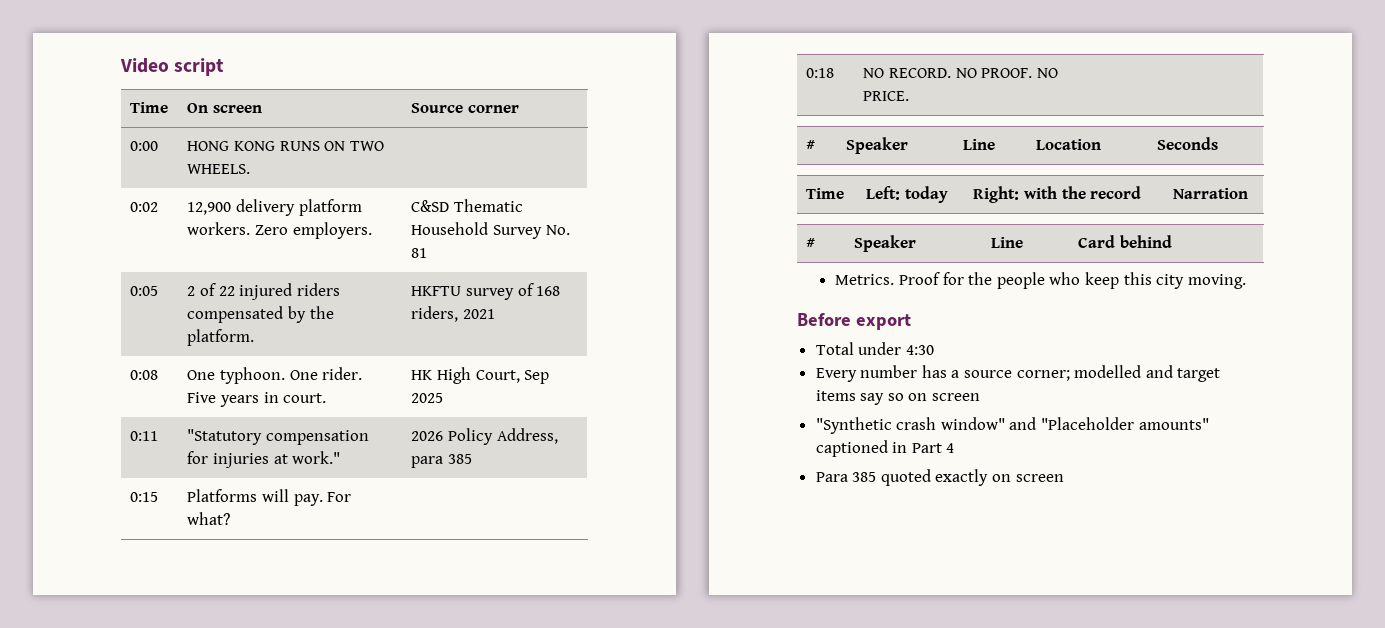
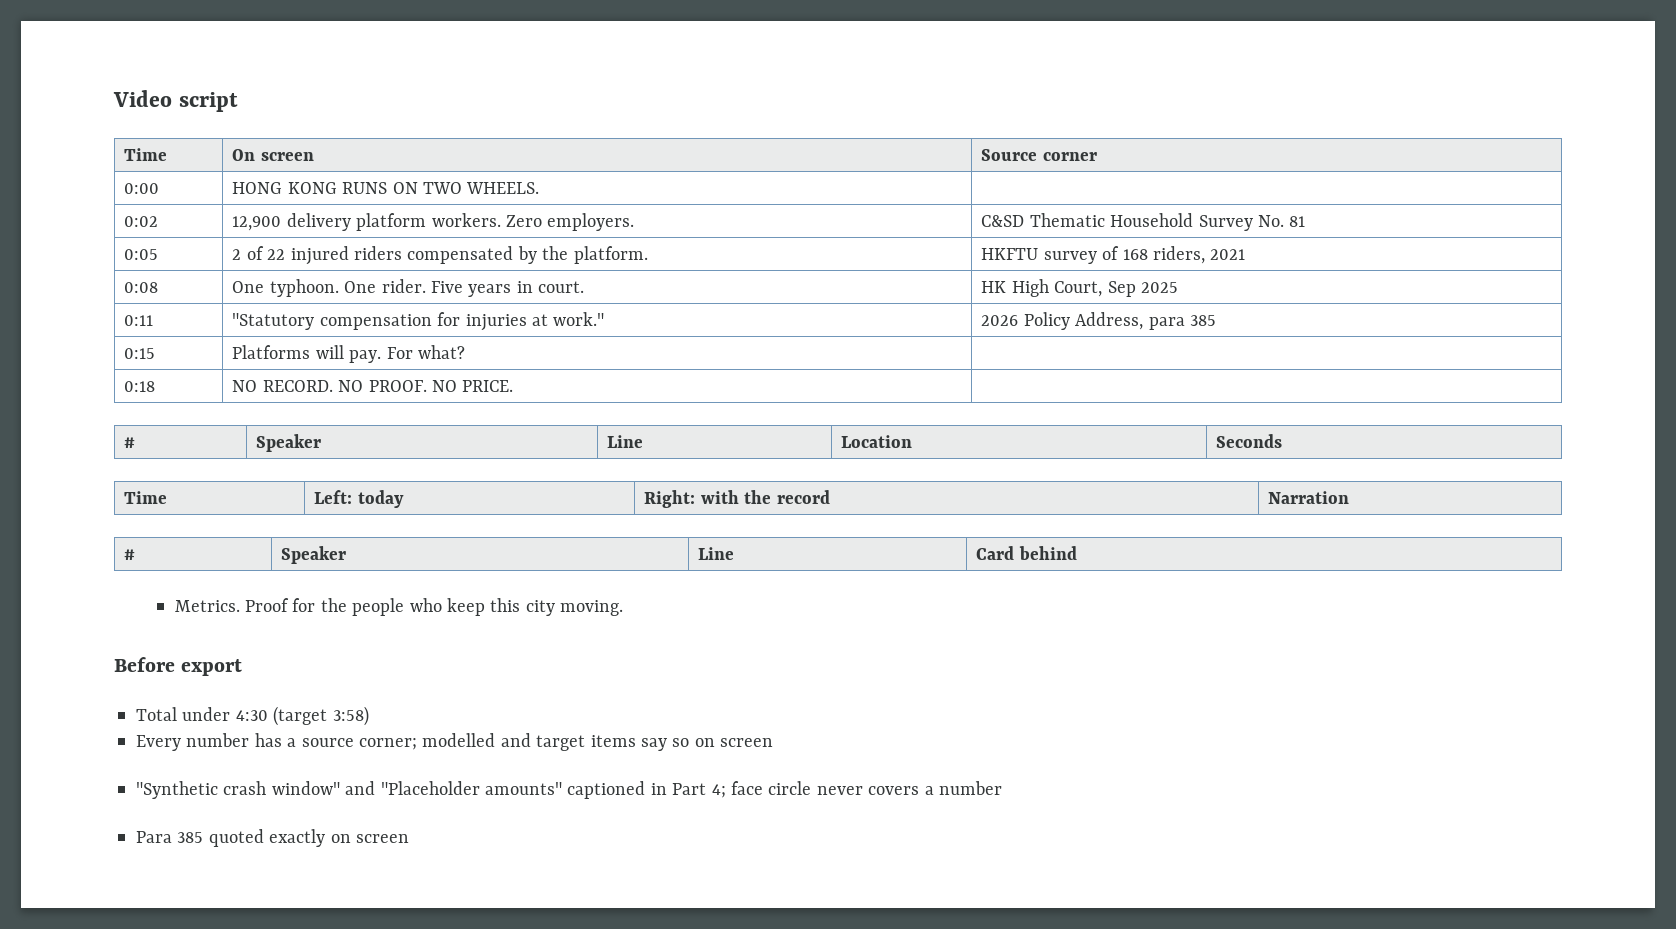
- Total under 4:30
+ Total under 4:30 (target 3:58)
- "Synthetic crash window" and "Placeholder amounts" captioned in Part 4
+ "Synthetic crash window" and "Placeholder amounts" captioned in Part 4; face circle never covers a number

